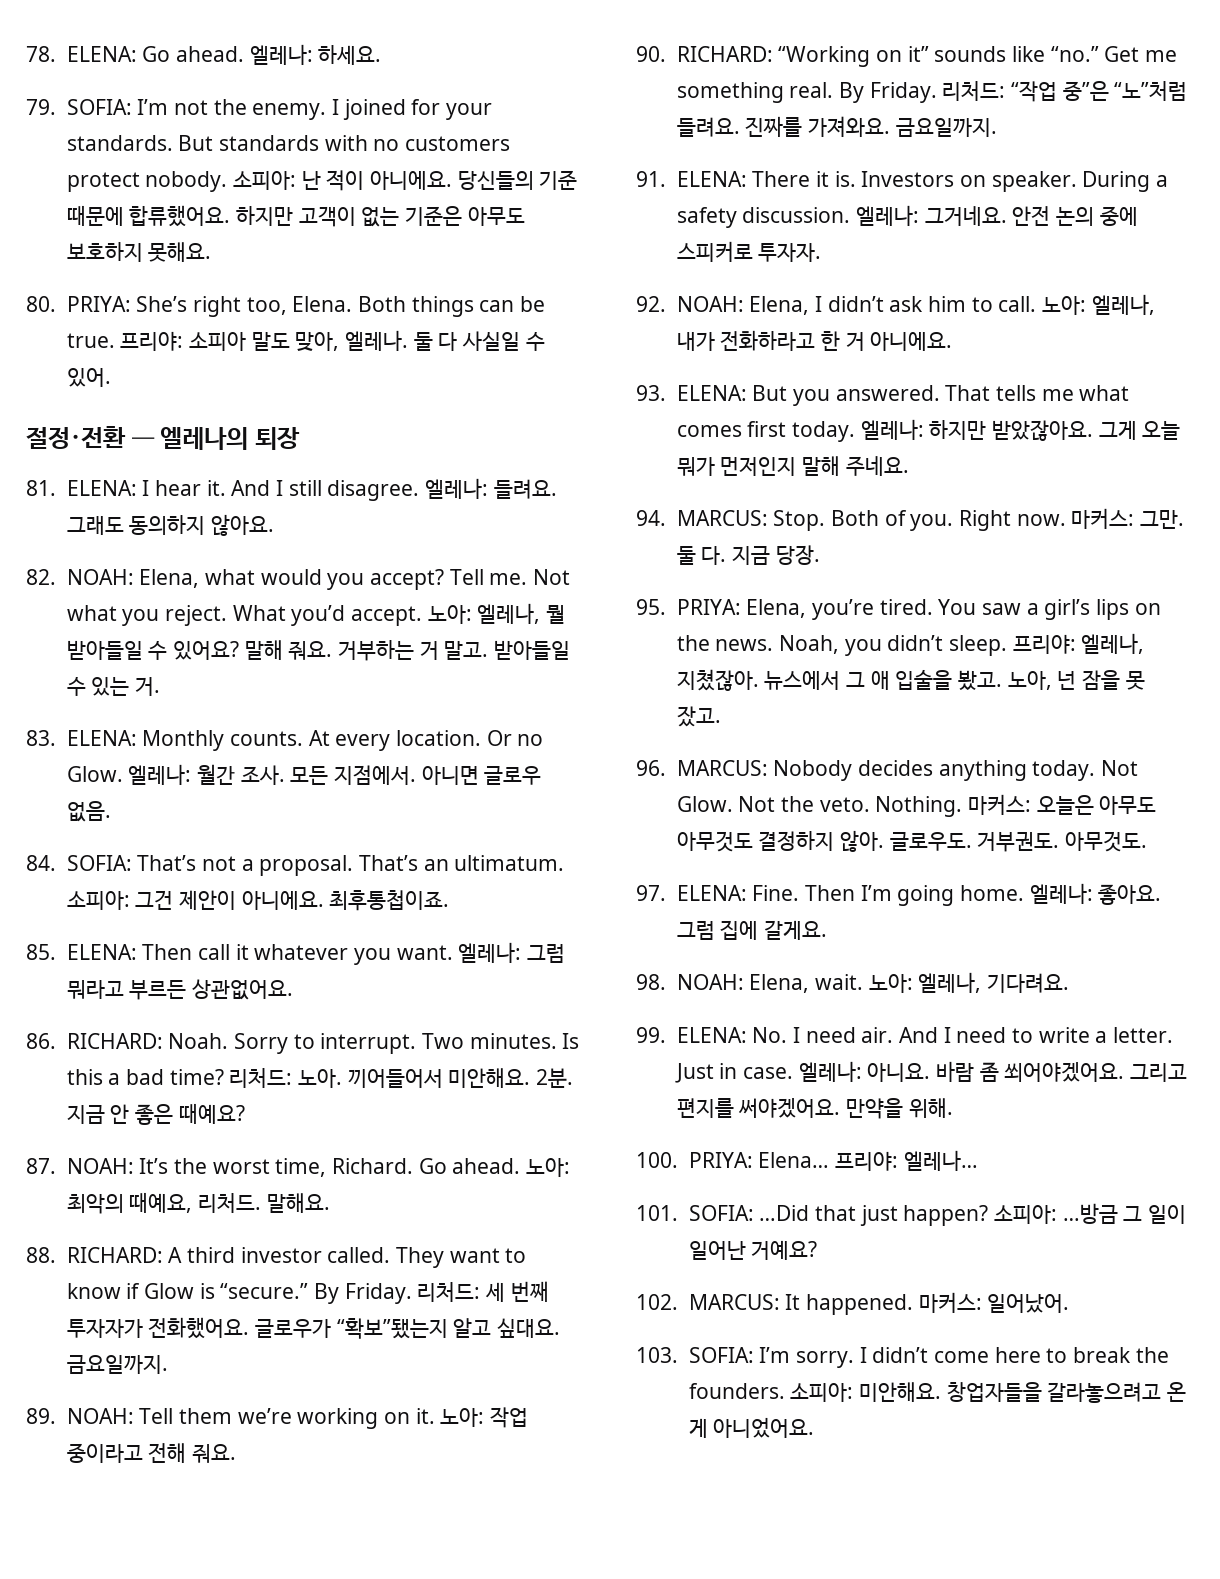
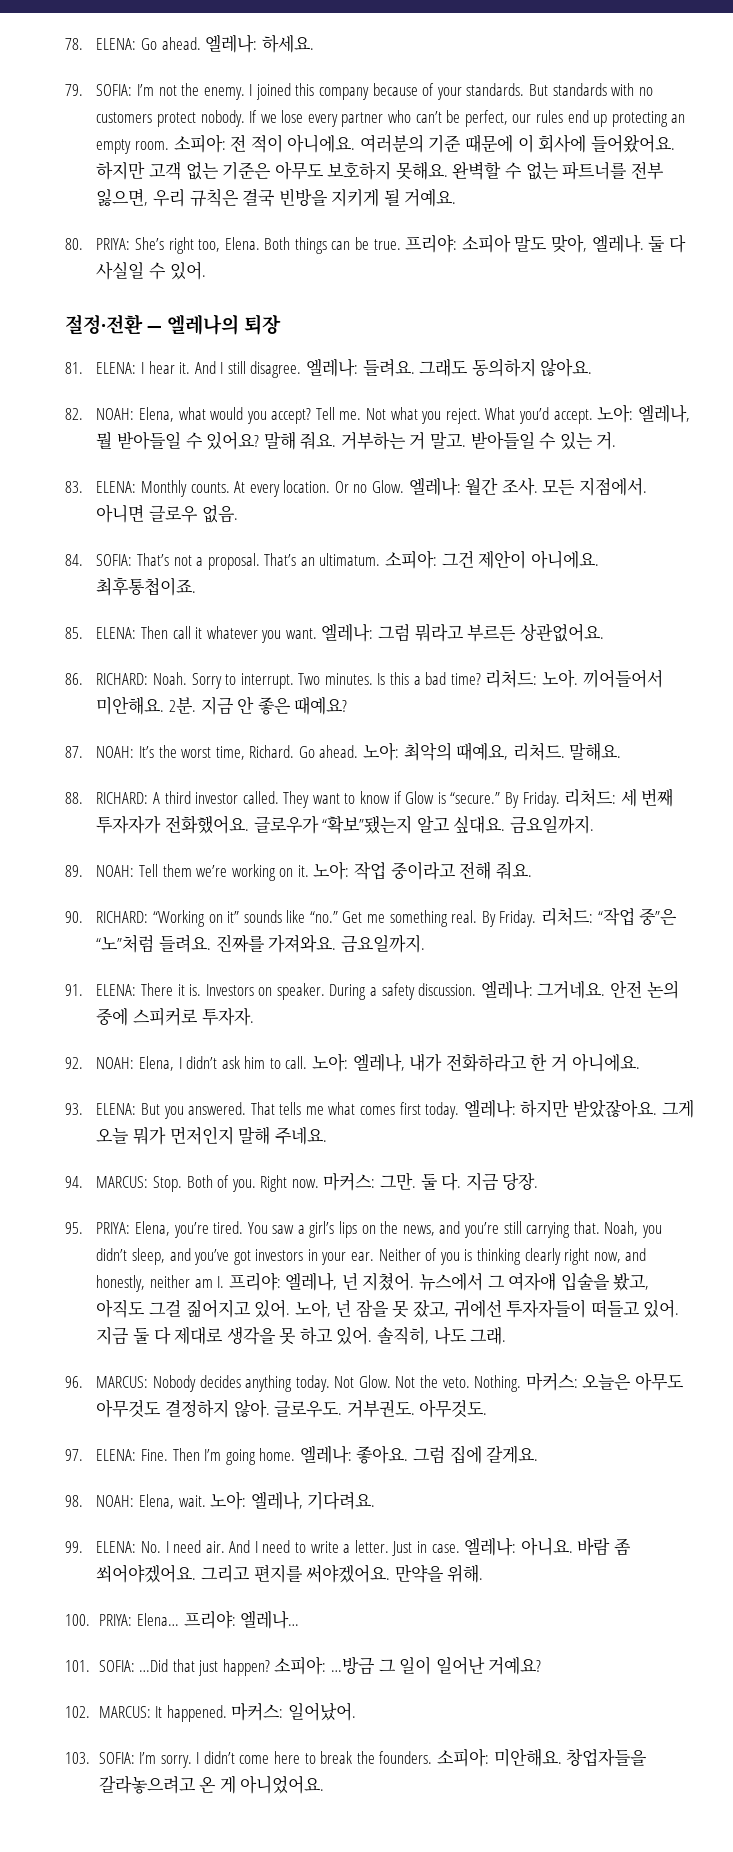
- I joined for your standards.
+ I joined this company because of your standards.
- 소피아: 난 적이 아니에요.
+ If we lose every partner who can’t be perfect, our rules end up protecting an empty room. 소피아: 전 적이 아니에요.
- 당신들의 기준 때문에 합류했어요. 하지만 고객이 없는 기준은 아무도 보호하지 못해요.
+ 여러분의 기준 때문에 이 회사에 들어왔어요. 하지만 고객 없는 기준은 아무도 보호하지 못해요. 완벽할 수 없는 파트너를 전부 잃으면, 우리 규칙은 결국 빈방을 지키게 될 거예요.
- You saw a girl’s lips on the news. Noah, you didn’t sleep. 프리야: 엘레나, 지쳤잖아. 뉴스에서 그 애 입술을 봤고. 노아, 넌 잠을 못 잤고.
+ You saw a girl’s lips on the news, and you’re still carrying that. Noah, you didn’t sleep, and you’ve got investors in your ear. Neither of you is thinking clearly right now, and honestly, neither am I. 프리야: 엘레나, 넌 지쳤어. 뉴스에서 그 여자애 입술을 봤고, 아직도 그걸 짊어지고 있어. 노아, 넌 잠을 못 잤고, 귀에선 투자자들이 떠들고 있어. 지금 둘 다 제대로 생각을 못 하고 있어. 솔직히, 나도 그래.

